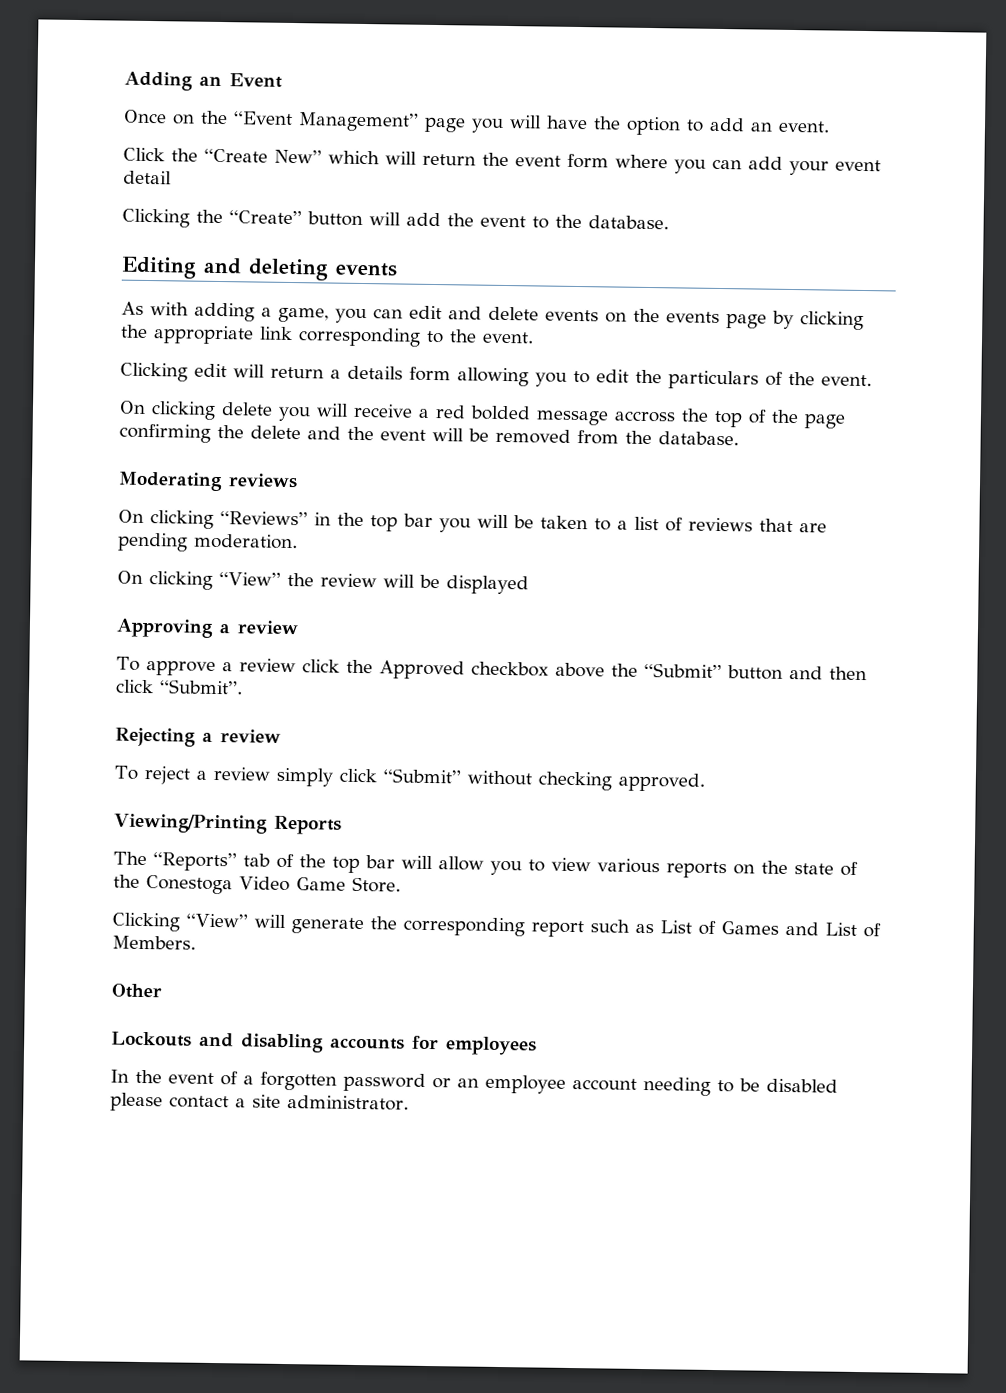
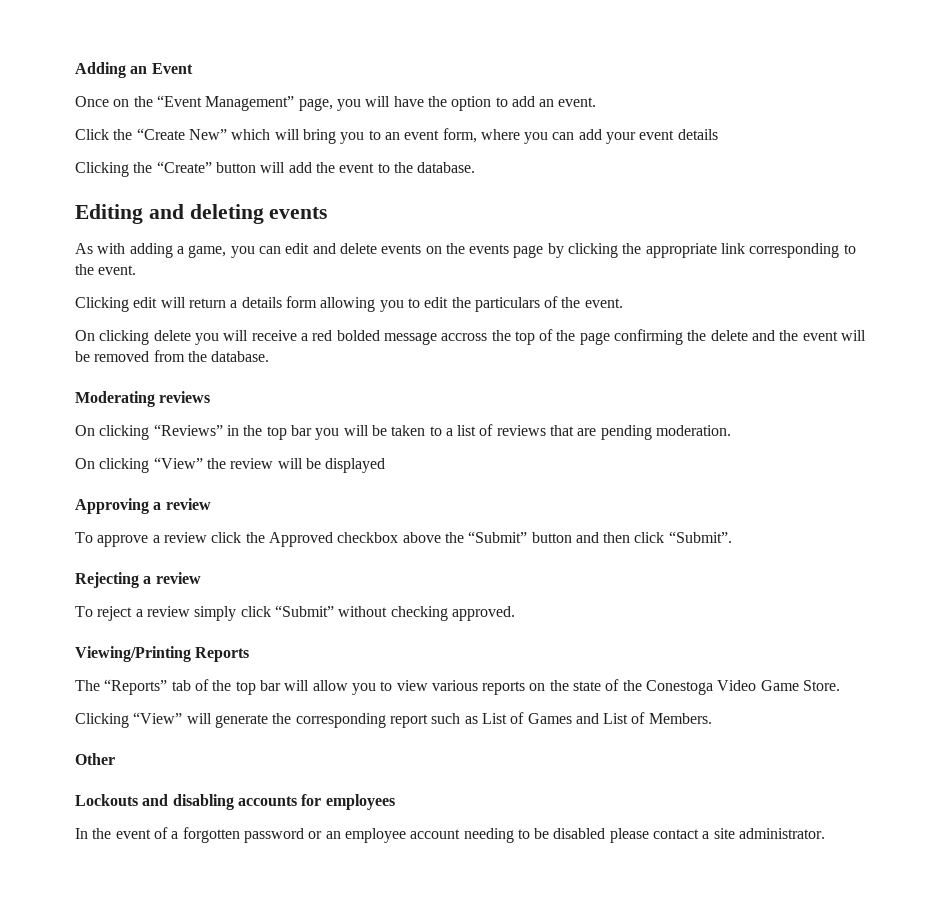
- Once on the “Event Management” page you will have the option to add an event.
+ Once on the “Event Management” page, you will have the option to add an event.
- Click the “Create New” which will return the event form where you can add your event detail
+ Click the “Create New” which will bring you to an event form, where you can add your event details

